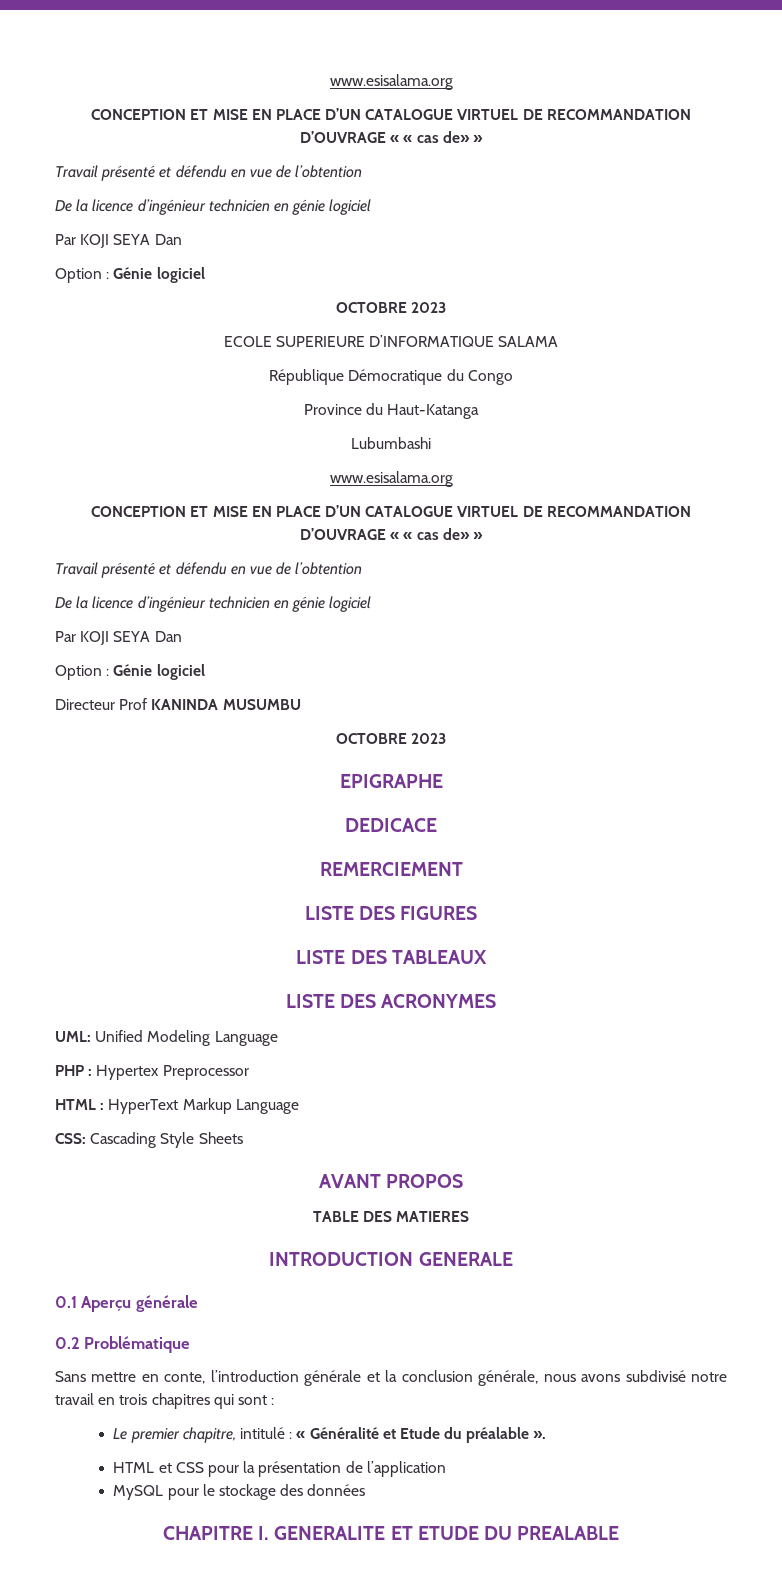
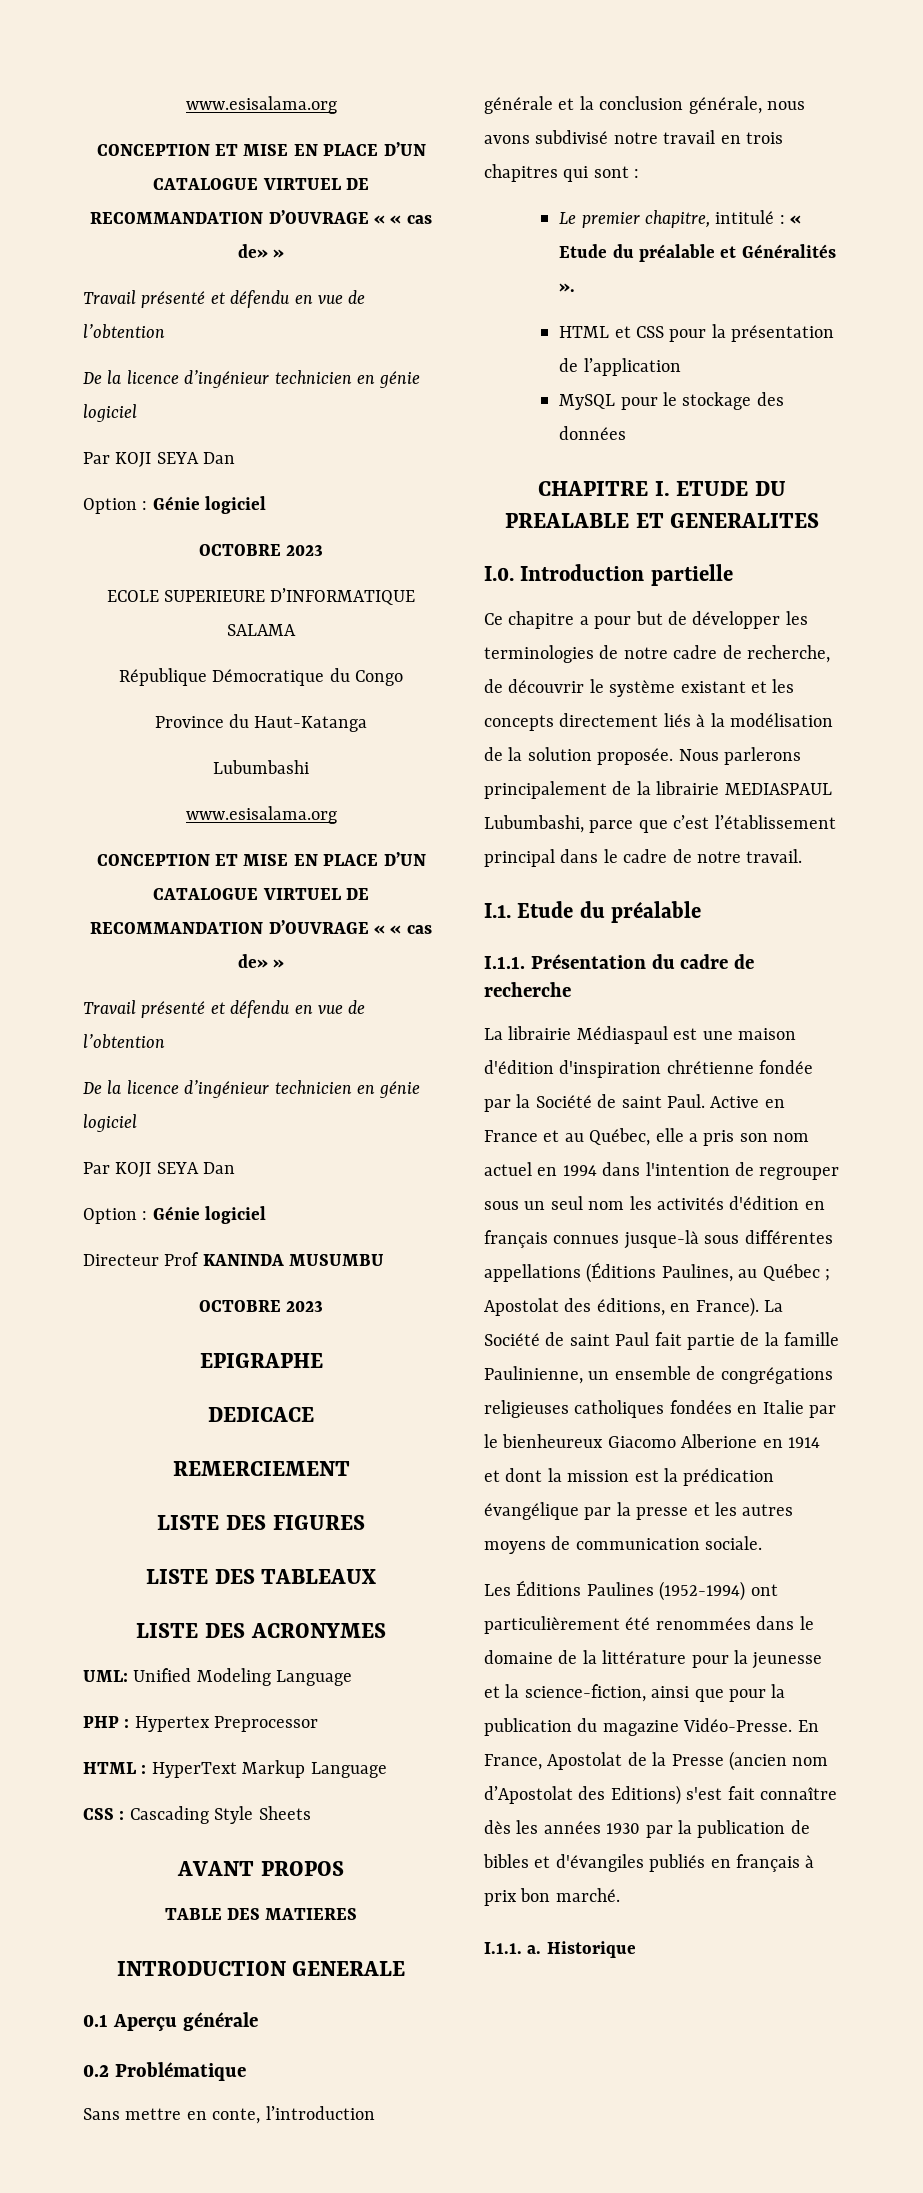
- CSS: Cascading Style Sheets
+ CSS : Cascading Style Sheets
- Le premier chapitre, intitulé : « Généralité et Etude du préalable ».
+ Le premier chapitre, intitulé : « Etude du préalable et Généralités ».
- CHAPITRE I. GENERALITE ET ETUDE DU PREALABLE
+ CHAPITRE I. ETUDE DU PREALABLE ET GENERALITES
+ I.0. Introduction partielle
+ Ce chapitre a pour but de développer les terminologies de notre cadre de recherche, de découvrir le système existant et les concepts directement liés à la modélisation de la solution proposée. Nous parlerons principalement de la librairie MEDIASPAUL Lubumbashi, parce que c’est l’établissement principal dans le cadre de notre travail.
+ I.1. Etude du préalable
+ I.1.1. Présentation du cadre de recherche
+ La librairie Médiaspaul est une maison d'édition d'inspiration chrétienne fondée par la Société de saint Paul. Active en France et au Québec, elle a pris son nom actuel en 1994 dans l'intention de regrouper sous un seul nom les activités d'édition en français connues jusque-là sous différentes appellations (Éditions Paulines, au Québec ; Apostolat des éditions, en France). La Société de saint Paul fait partie de la famille Paulinienne, un ensemble de congrégations religieuses catholiques fondées en Italie par le bienheureux Giacomo Alberione en 1914 et dont la mission est la prédication évangélique par la presse et les autres moyens de communication sociale.
+ Les Éditions Paulines (1952-1994) ont particulièrement été renommées dans le domaine de la littérature pour la jeunesse et la science-fiction, ainsi que pour la publication du magazine Vidéo-Presse. En France, Apostolat de la Presse (ancien nom d’Apostolat des Editions) s'est fait connaître dès les années 1930 par la publication de bibles et d'évangiles publiés en français à prix bon marché.
+ I.1.1. a. Historique

